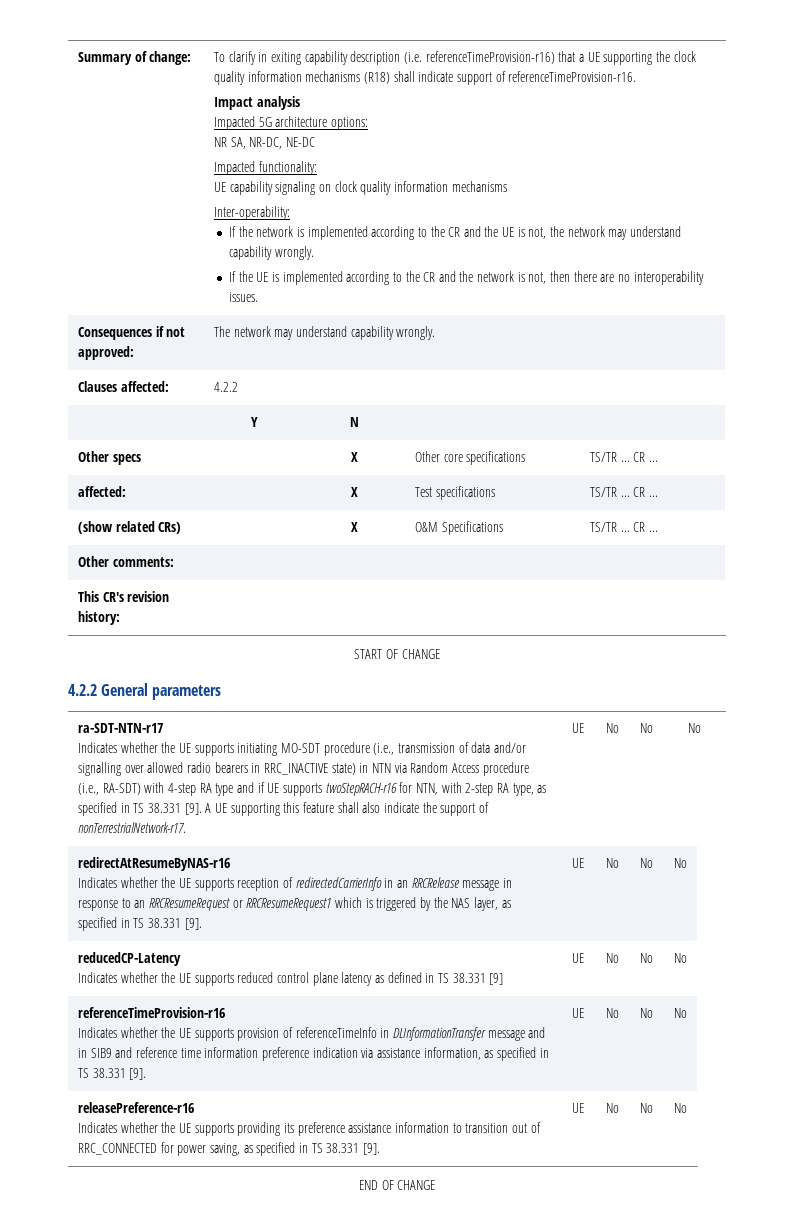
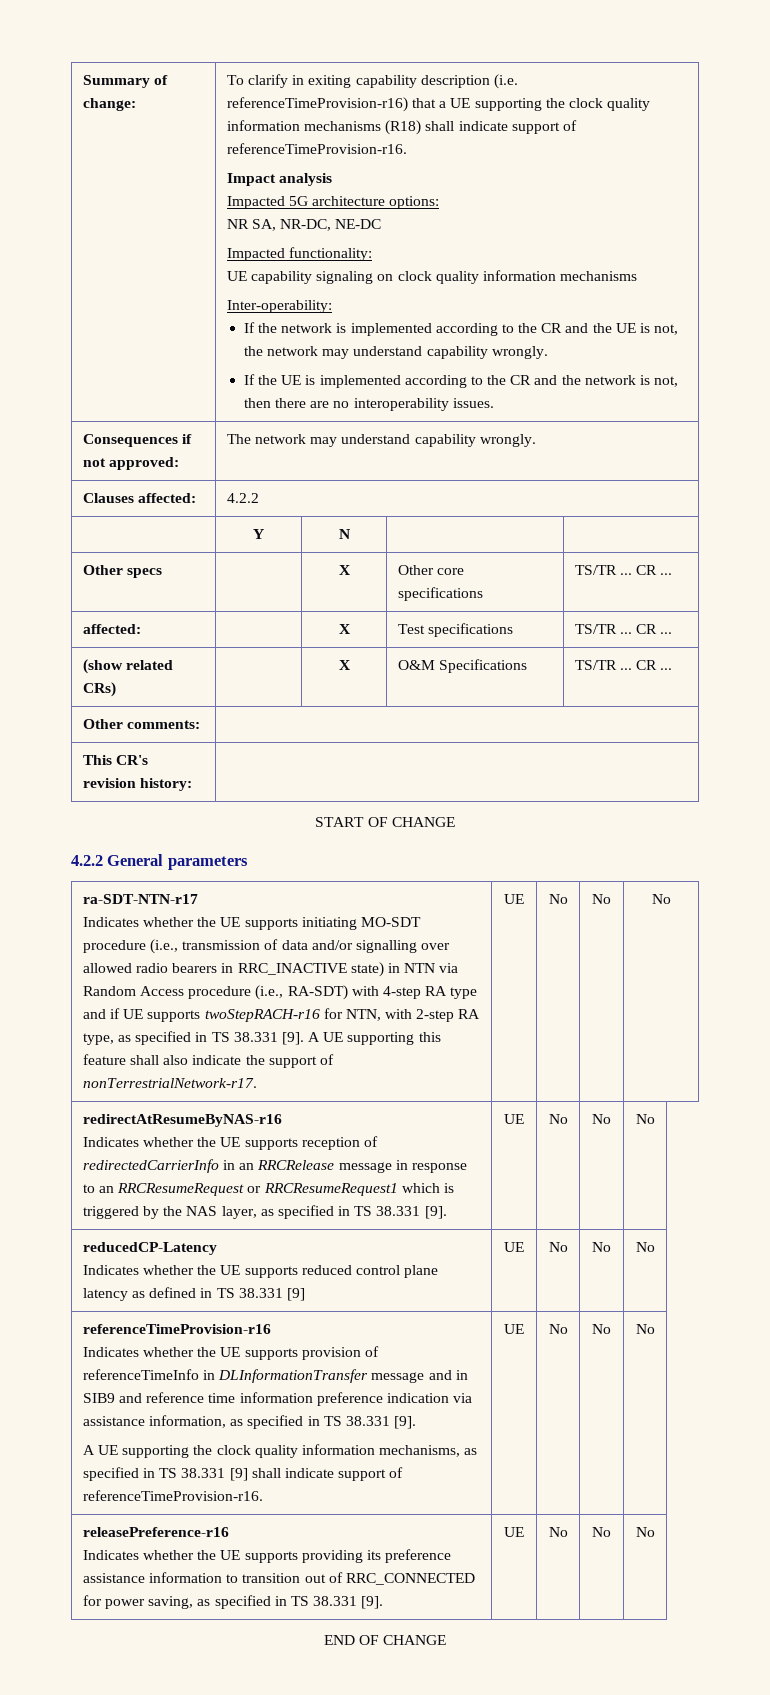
+ A UE supporting the clock quality information mechanisms, as specified in TS 38.331 [9] shall indicate support of referenceTimeProvision-r16.

